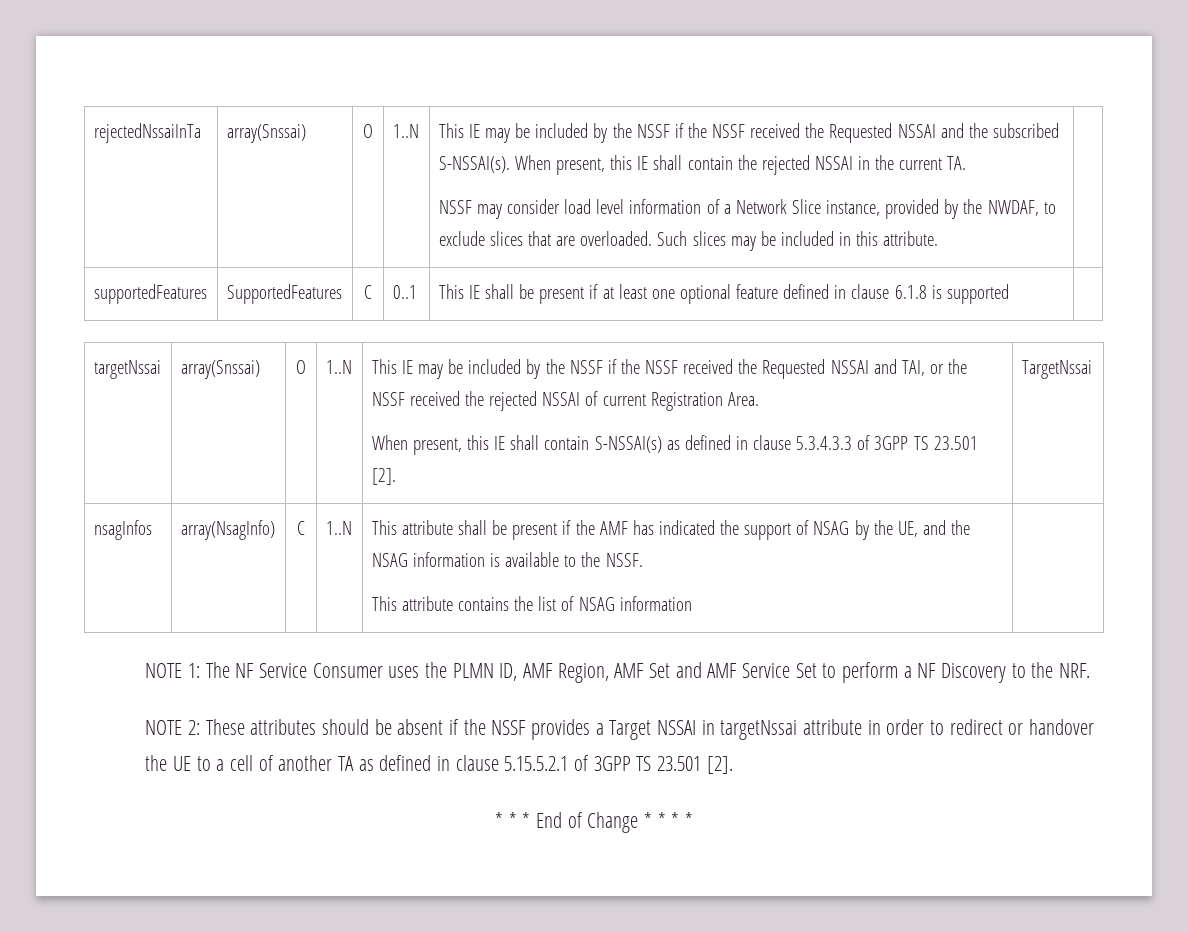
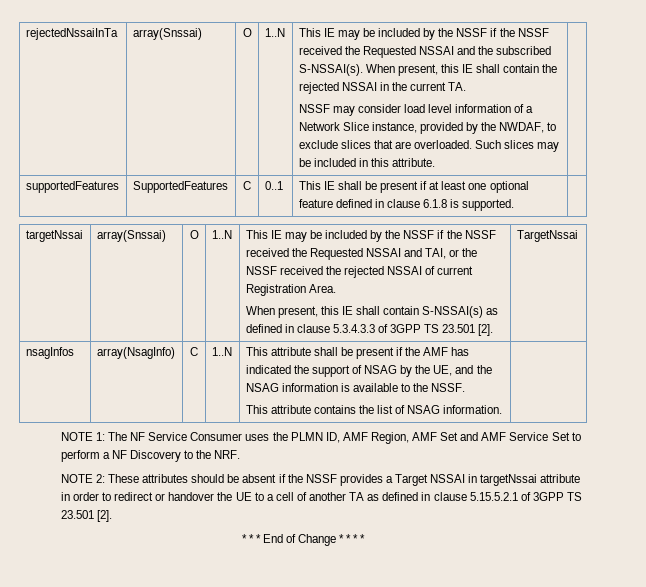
- supportedFeatures | SupportedFeatures | C | 0..1 | This IE shall be present if at least one optional feature defined in clause 6.1.8 is supported |
+ supportedFeatures | SupportedFeatures | C | 0..1 | This IE shall be present if at least one optional feature defined in clause 6.1.8 is supported. |
  nsagInfos | array(NsagInfo) | C | 1..N | This attribute shall be present if the AMF has indicated the support of NSAG by the UE, and the NSAG information is available to the NSSF.
- This attribute contains the list of NSAG information |
+ This attribute contains the list of NSAG information. |

